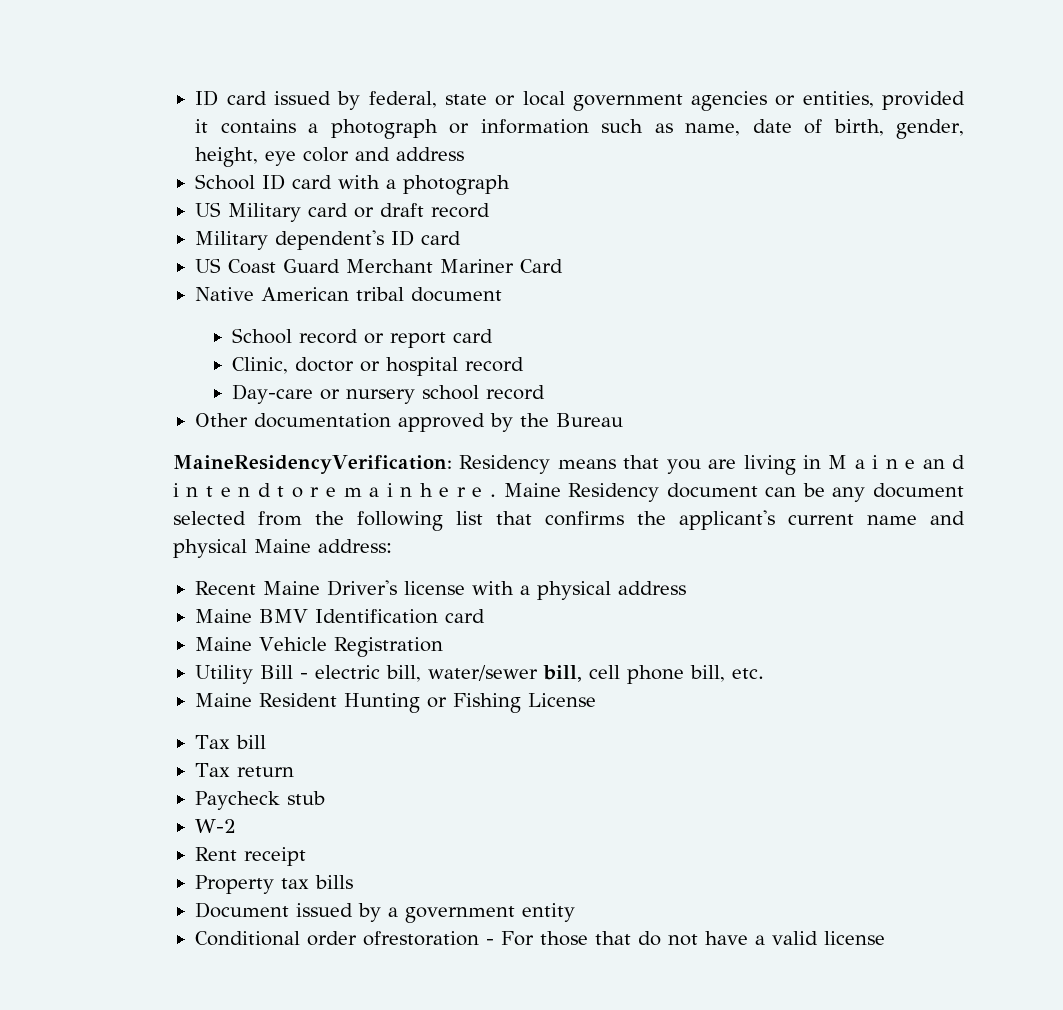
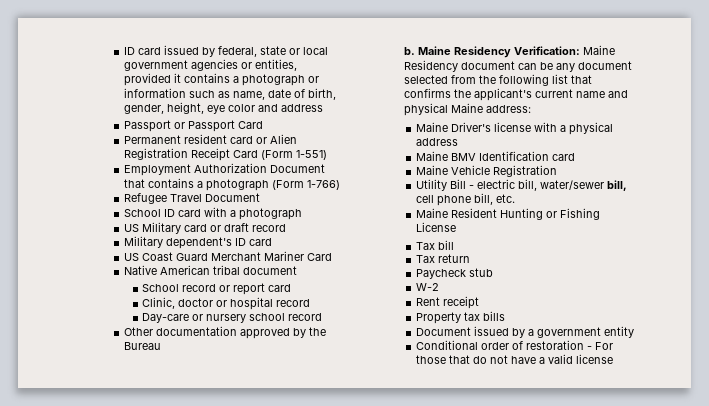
+ Passport or Passport Card
+ Permanent resident card or Alien Registration Receipt Card (Form 1-551)
+ Employment Authorization Document that contains a photograph (Form 1-766)
+ Refugee Travel Document
- MaineResidencyVerification: Residency means that you are living in M a i n e an d i n t e n d t o r e m a i n h e r e . Maine Residency document can be any document selected from the following list that confirms the applicant's current name and physical Maine address:
+ b. Maine Residency Verification: Maine Residency document can be any document selected from the following list that confirms the applicant's current name and physical Maine address:
- Recent Maine Driver's license with a physical address
+ Maine Driver's license with a physical address
- Conditional order ofrestoration - For those that do not have a valid license
+ Conditional order of restoration - For those that do not have a valid license

